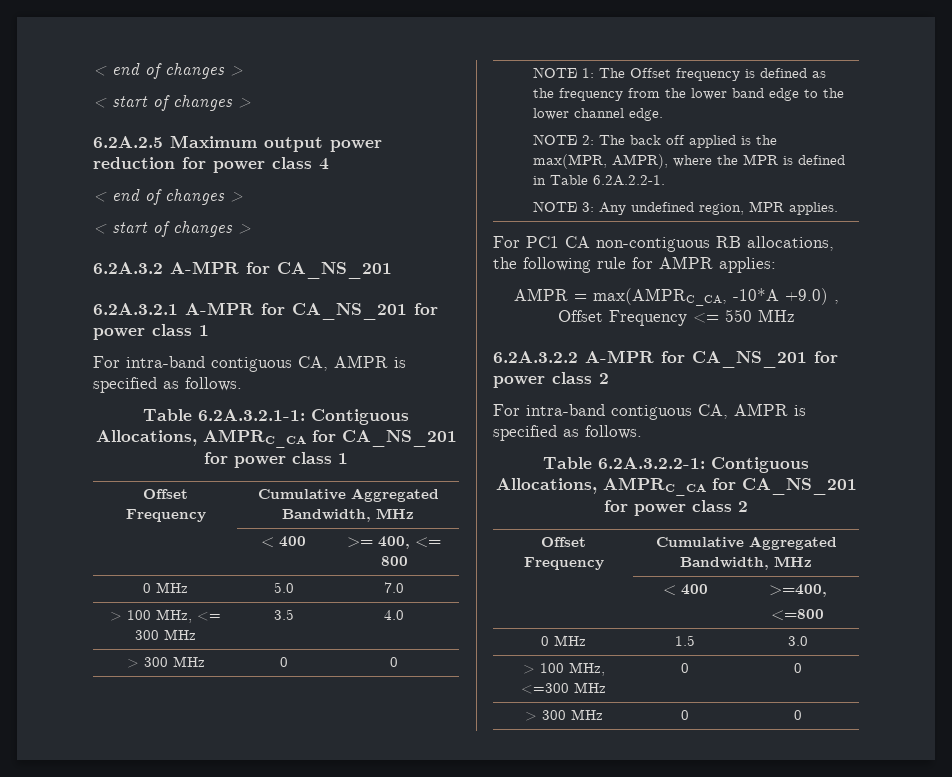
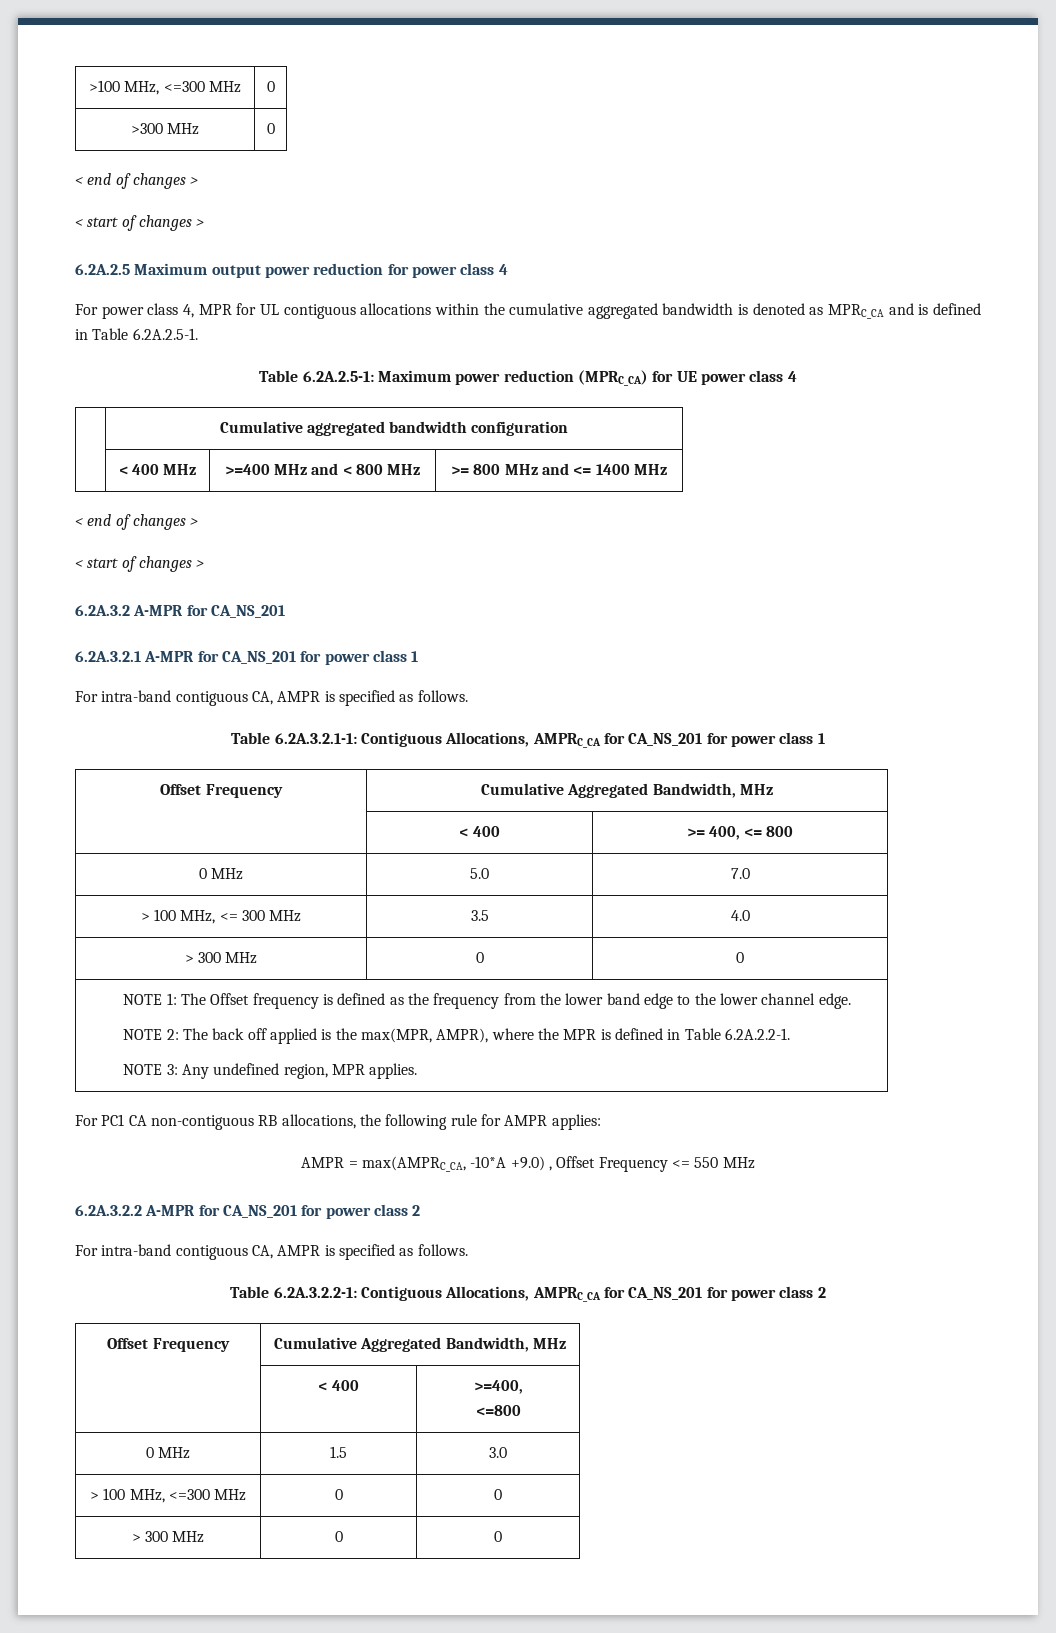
+ >100 MHz, <=300 MHz | 0
+ >300 MHz | 0
+ For power class 4, MPR for UL contiguous allocations within the cumulative aggregated bandwidth is denoted as MPRC_CA and is defined in Table 6.2A.2.5-1.
+ Table 6.2A.2.5-1: Maximum power reduction (MPRC_CA) for UE power class 4
+ | Cumulative aggregated bandwidth configuration
+ | < 400 MHz | >=400 MHz and < 800 MHz | >= 800 MHz and <= 1400 MHz

